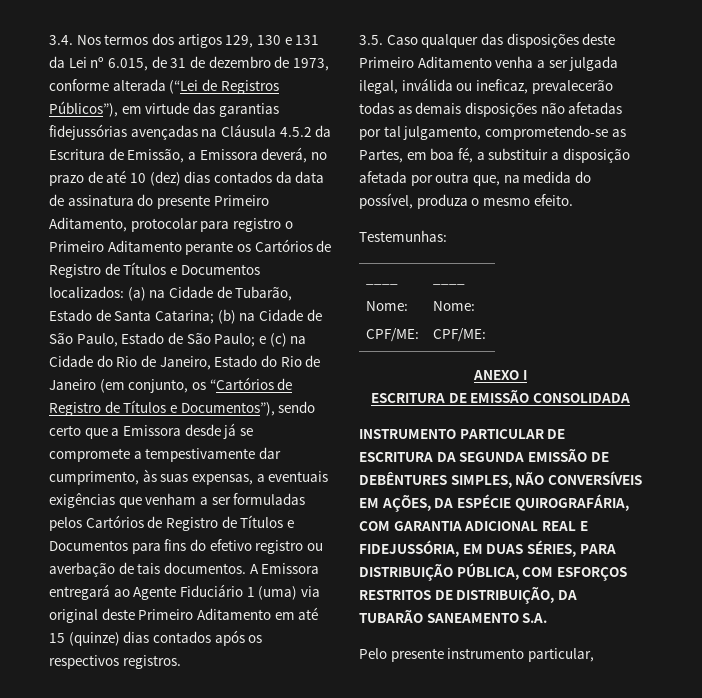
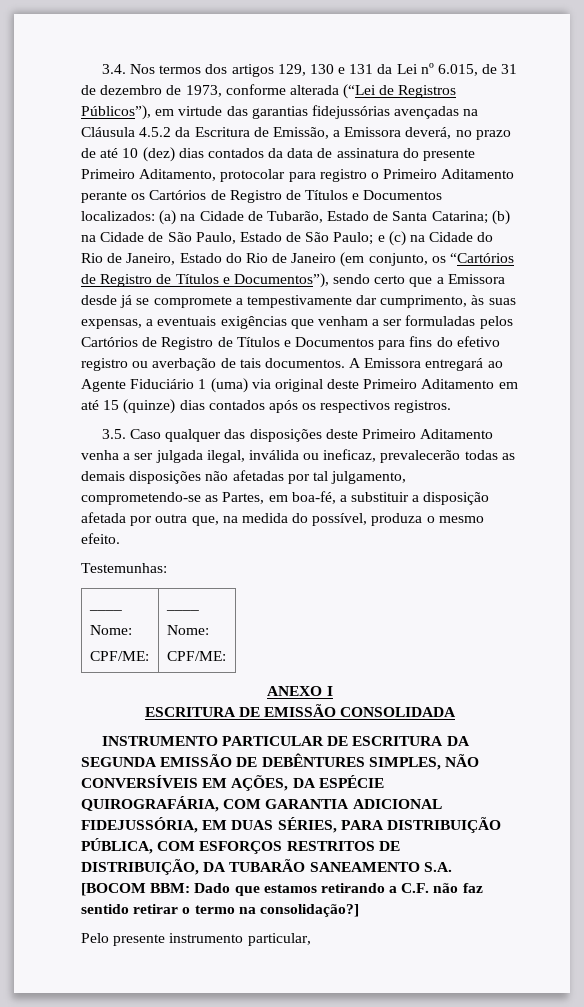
- 3.5. Caso qualquer das disposições deste Primeiro Aditamento venha a ser julgada ilegal, inválida ou ineficaz, prevalecerão todas as demais disposições não afetadas por tal julgamento, comprometendo-se as Partes, em boa fé, a substituir a disposição afetada por outra que, na medida do possível, produza o mesmo efeito.
+ 3.5. Caso qualquer das disposições deste Primeiro Aditamento venha a ser julgada ilegal, inválida ou ineficaz, prevalecerão todas as demais disposições não afetadas por tal julgamento, comprometendo-se as Partes, em boa-fé, a substituir a disposição afetada por outra que, na medida do possível, produza o mesmo efeito.
- INSTRUMENTO PARTICULAR DE ESCRITURA DA SEGUNDA EMISSÃO DE DEBÊNTURES SIMPLES, NÃO CONVERSÍVEIS EM AÇÕES, DA ESPÉCIE QUIROGRAFÁRIA, COM GARANTIA ADICIONAL REAL E FIDEJUSSÓRIA, EM DUAS SÉRIES, PARA DISTRIBUIÇÃO PÚBLICA, COM ESFORÇOS RESTRITOS DE DISTRIBUIÇÃO, DA TUBARÃO SANEAMENTO S.A.
+ INSTRUMENTO PARTICULAR DE ESCRITURA DA SEGUNDA EMISSÃO DE DEBÊNTURES SIMPLES, NÃO CONVERSÍVEIS EM AÇÕES, DA ESPÉCIE QUIROGRAFÁRIA, COM GARANTIA ADICIONAL FIDEJUSSÓRIA, EM DUAS SÉRIES, PARA DISTRIBUIÇÃO PÚBLICA, COM ESFORÇOS RESTRITOS DE DISTRIBUIÇÃO, DA TUBARÃO SANEAMENTO S.A. [BOCOM BBM: Dado que estamos retirando a C.F. não faz sentido retirar o termo na consolidação?]

